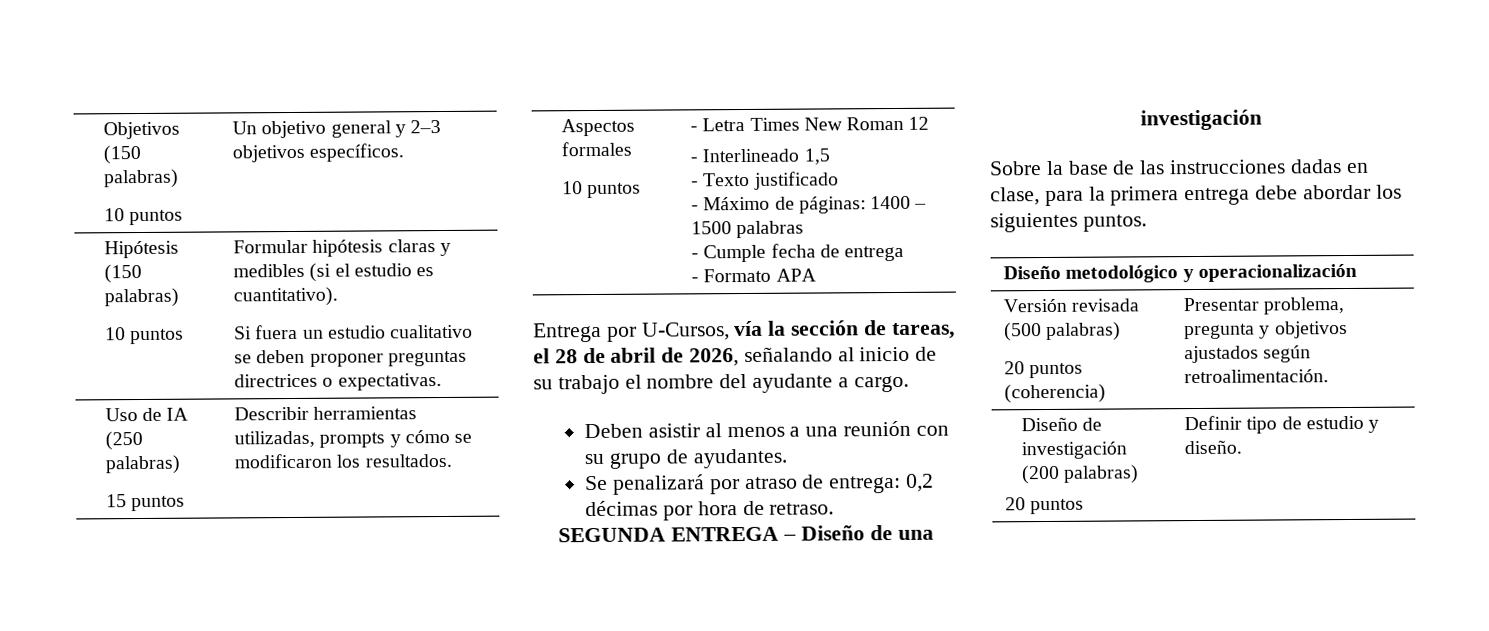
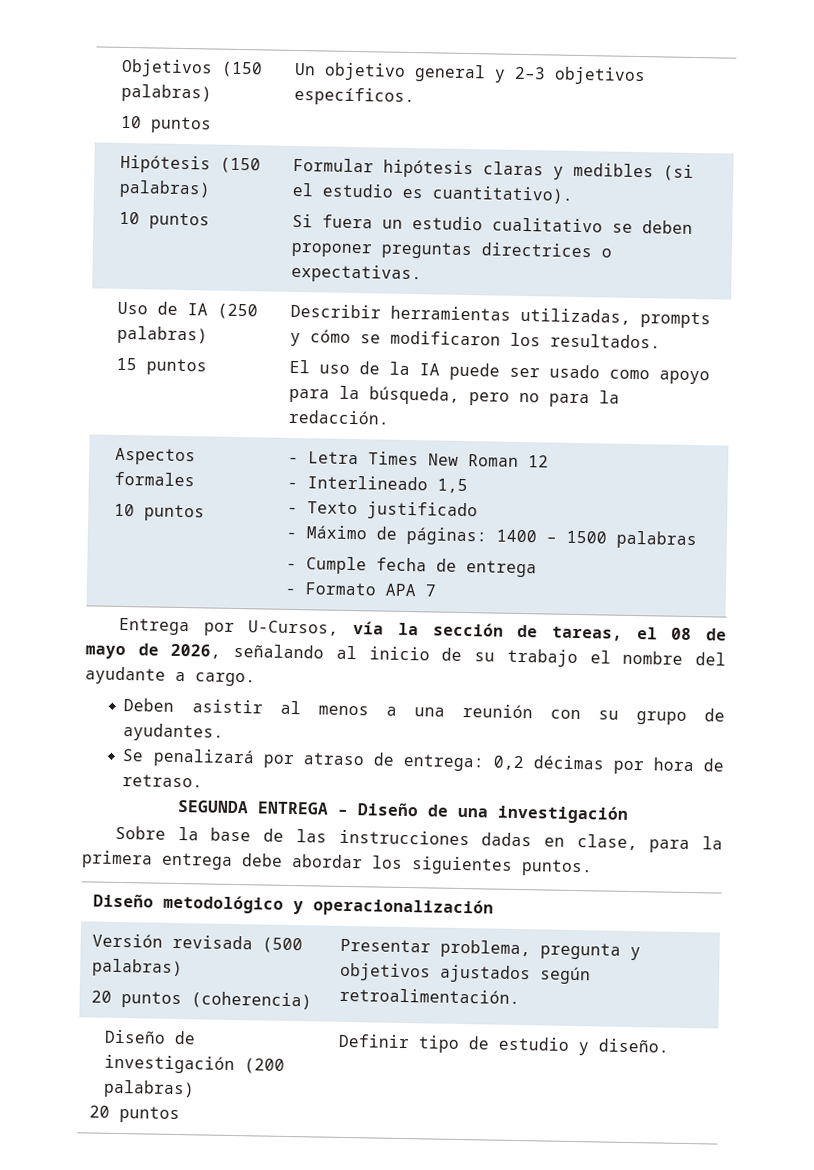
  Uso de IA (250 palabras)
  15 puntos | Describir herramientas utilizadas, prompts y cómo se modificaron los resultados.
+ El uso de la IA puede ser usado como apoyo para la búsqueda, pero no para la redacción.
  Aspectos formales
  10 puntos | - Letra Times New Roman 12
  - Interlineado 1,5
  - Texto justificado
  - Máximo de páginas: 1400 – 1500 palabras
  - Cumple fecha de entrega
- - Formato APA
+ - Formato APA 7
- Entrega por U-Cursos, vía la sección de tareas, el 28 de abril de 2026, señalando al inicio de su trabajo el nombre del ayudante a cargo.
+ Entrega por U-Cursos, vía la sección de tareas, el 08 de mayo de 2026, señalando al inicio de su trabajo el nombre del ayudante a cargo.

